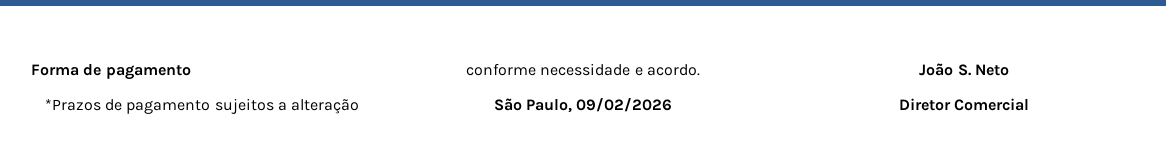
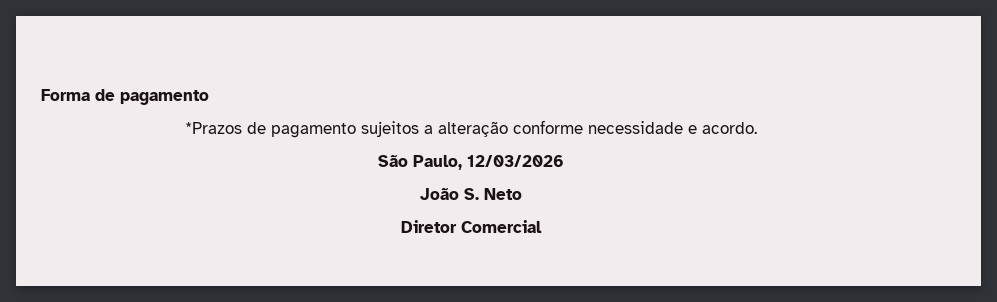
- São Paulo, 09/02/2026
+ São Paulo, 12/03/2026

